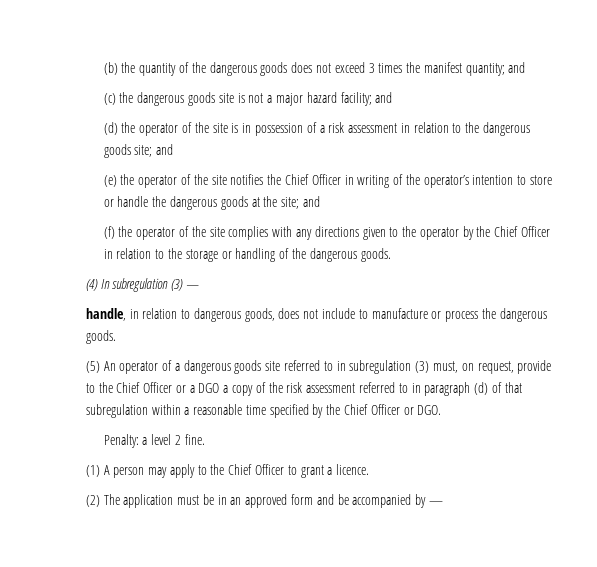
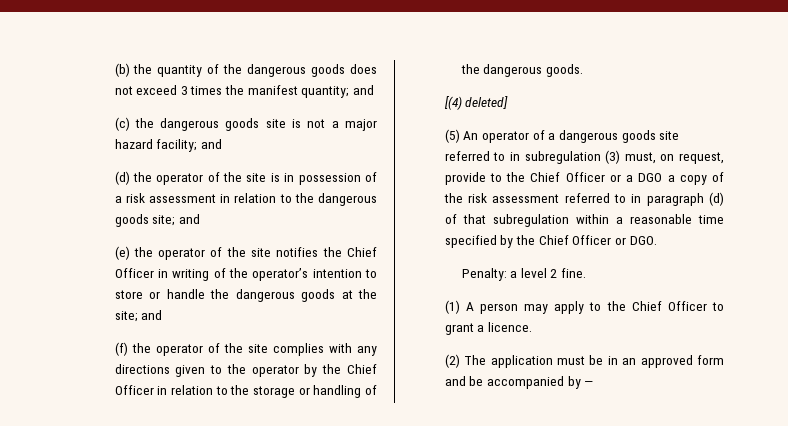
- (4) In subregulation (3) —
- handle, in relation to dangerous goods, does not include to manufacture or process the dangerous goods.
+ [(4) deleted]

